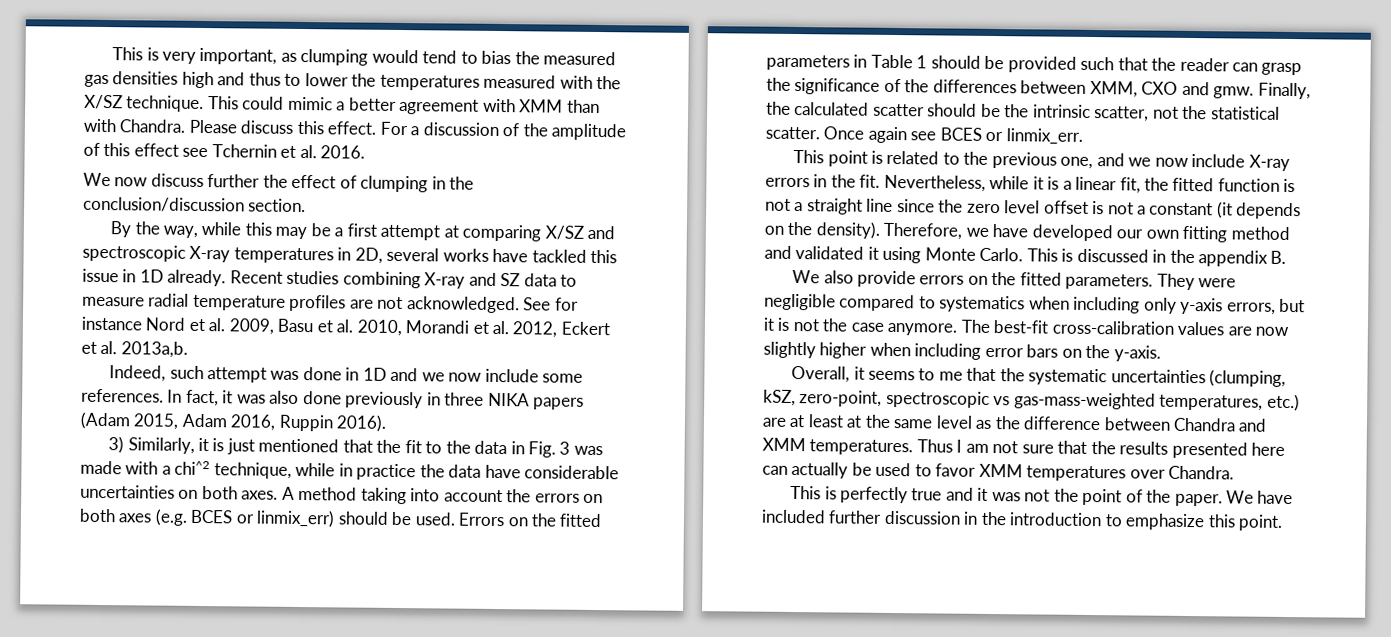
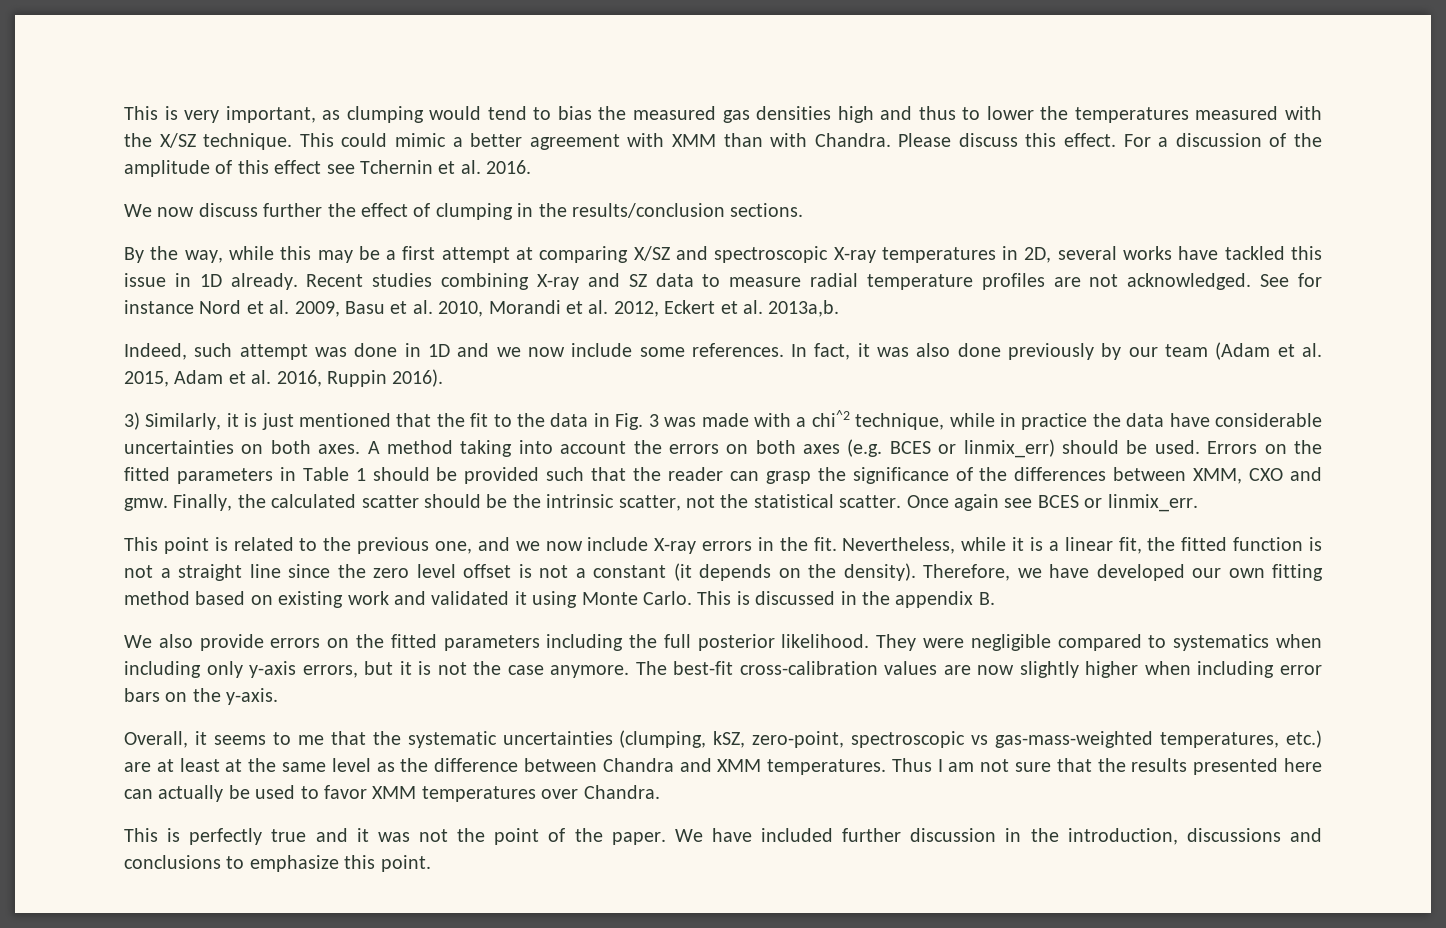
- We now discuss further the effect of clumping in the conclusion/discussion section.
+ We now discuss further the effect of clumping in the results/conclusion sections.
- In fact, it was also done previously in three NIKA papers (Adam 2015, Adam 2016, Ruppin 2016).
+ In fact, it was also done previously by our team (Adam et al. 2015, Adam et al. 2016, Ruppin 2016).
- Therefore, we have developed our own fitting method and validated it using Monte Carlo.
+ Therefore, we have developed our own fitting method based on existing work and validated it using Monte Carlo.
- We also provide errors on the fitted parameters.
+ We also provide errors on the fitted parameters including the full posterior likelihood.
- We have included further discussion in the introduction to emphasize this point.
+ We have included further discussion in the introduction, discussions and conclusions to emphasize this point.

